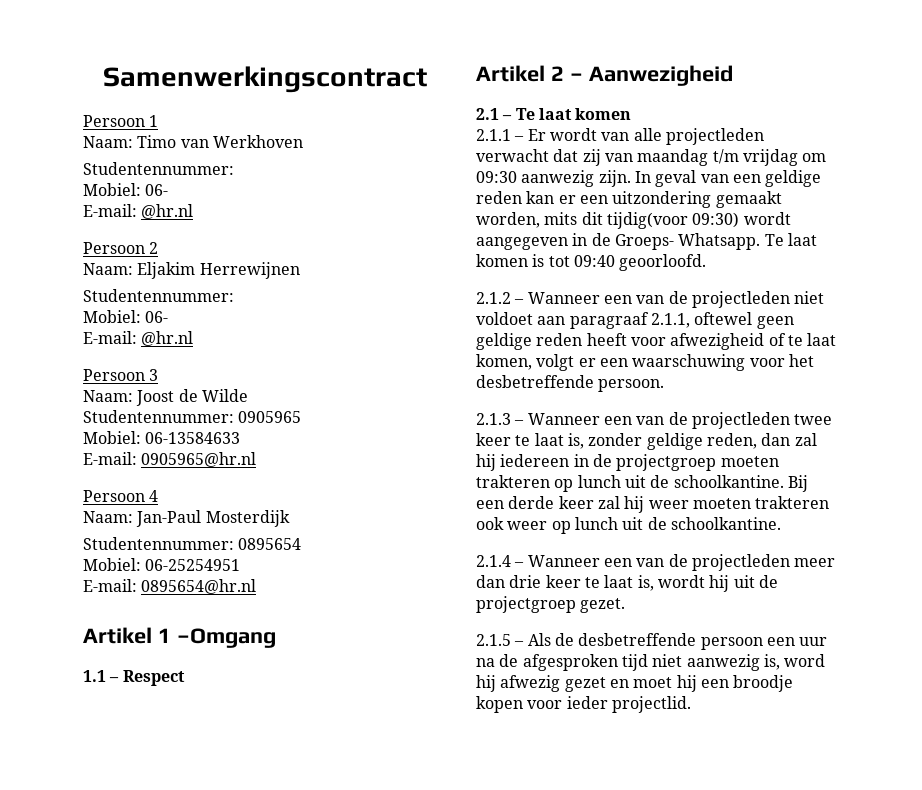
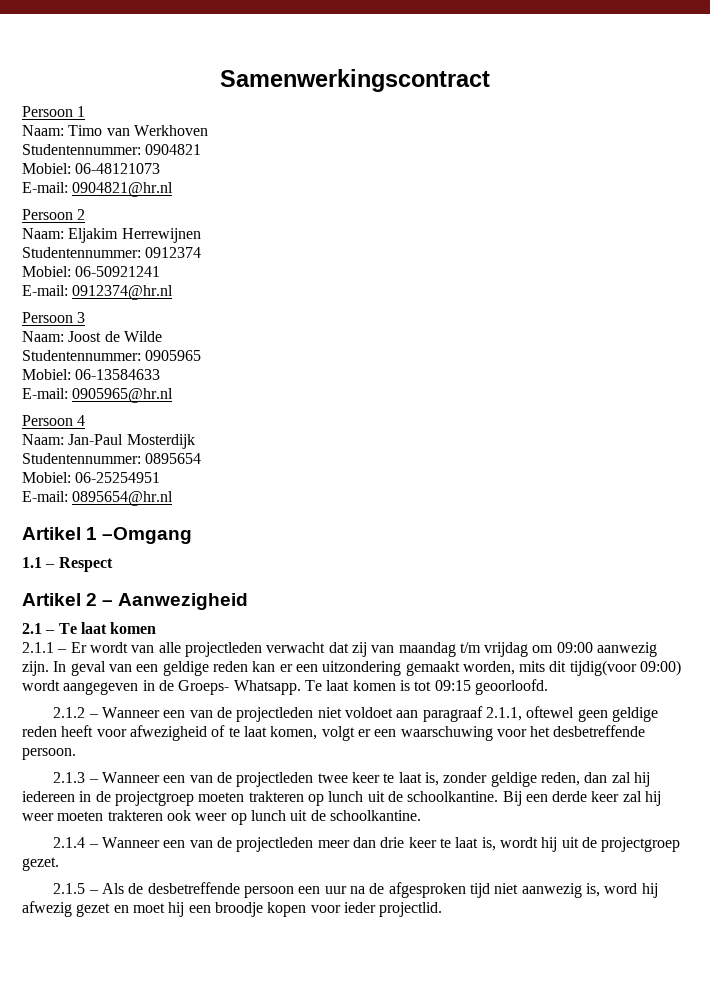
  Naam: Timo van Werkhoven
- Studentennummer:
- Mobiel: 06-
- E-mail: @hr.nl
+ Studentennummer: 0904821
+ Mobiel: 06-48121073
+ E-mail: 0904821@hr.nl
  Naam: Eljakim Herrewijnen
- Studentennummer:
- Mobiel: 06-
- E-mail: @hr.nl
+ Studentennummer: 0912374
+ Mobiel: 06-50921241
+ E-mail: 0912374@hr.nl
- 2.1.1 – Er wordt van alle projectleden verwacht dat zij van maandag t/m vrijdag om 09:30 aanwezig zijn.
+ 2.1.1 – Er wordt van alle projectleden verwacht dat zij van maandag t/m vrijdag om 09:00 aanwezig zijn.
- In geval van een geldige reden kan er een uitzondering gemaakt worden, mits dit tijdig(voor 09:30) wordt aangegeven in de Groeps- Whatsapp.
+ In geval van een geldige reden kan er een uitzondering gemaakt worden, mits dit tijdig(voor 09:00) wordt aangegeven in de Groeps- Whatsapp.
- Te laat komen is tot 09:40 geoorloofd.
+ Te laat komen is tot 09:15 geoorloofd.

